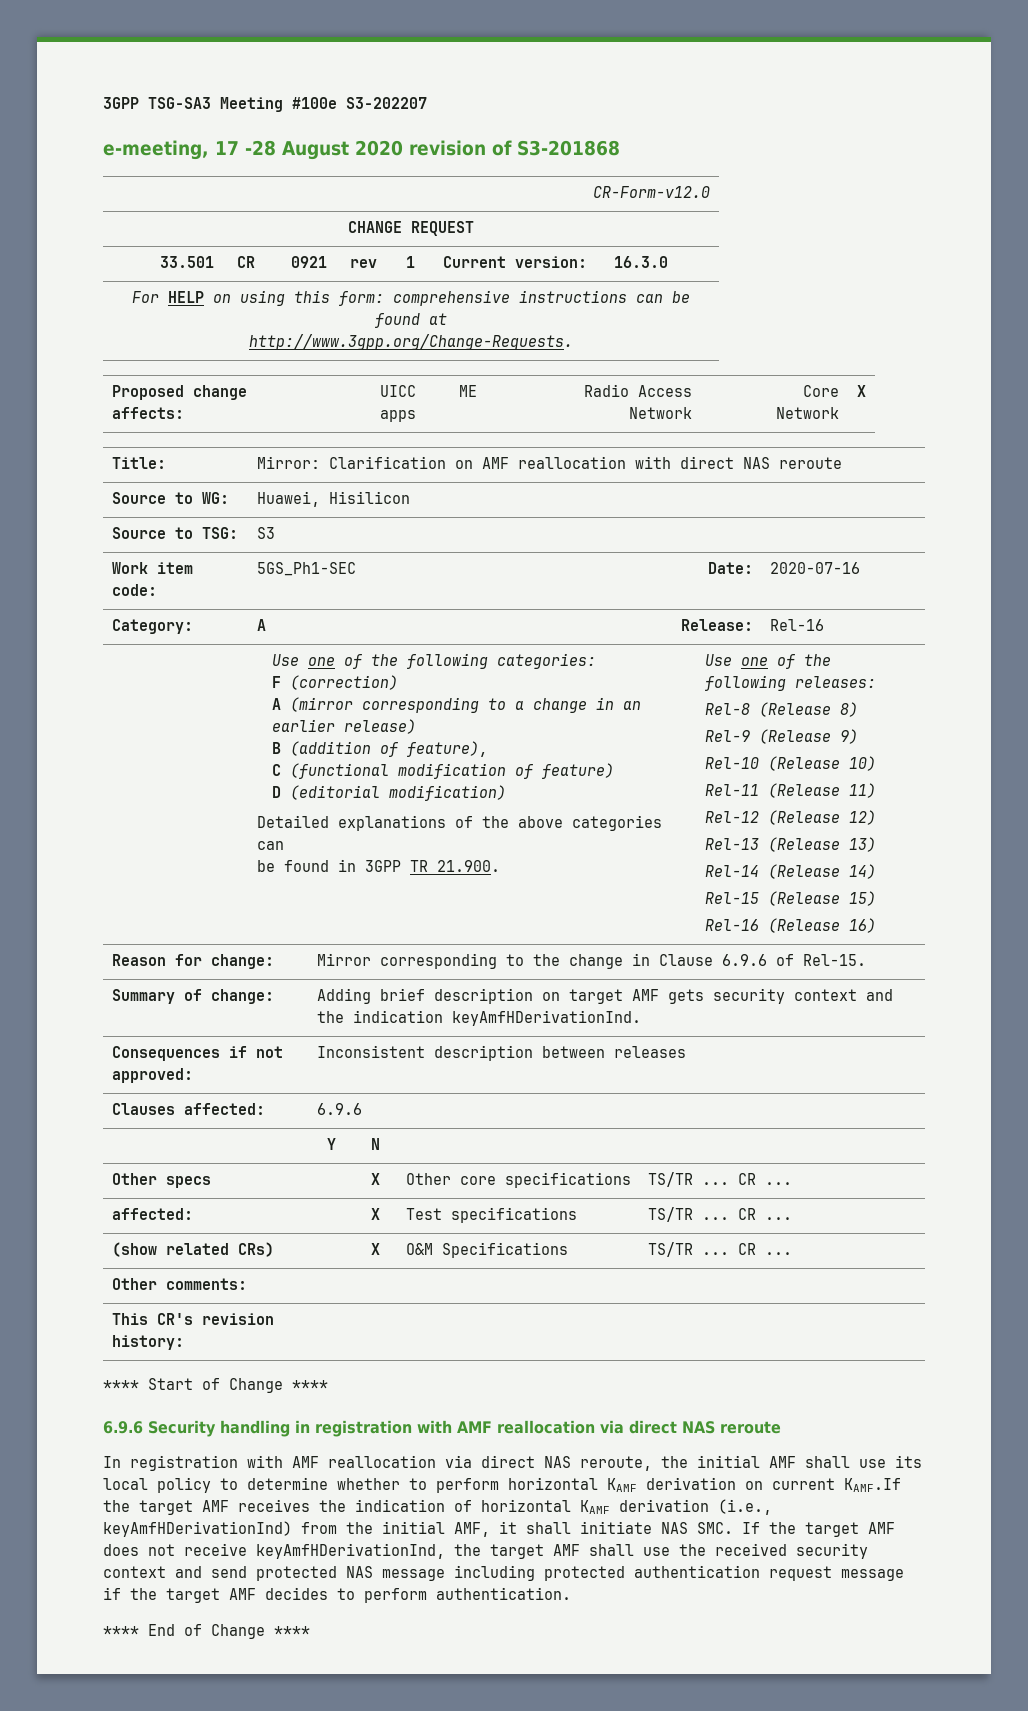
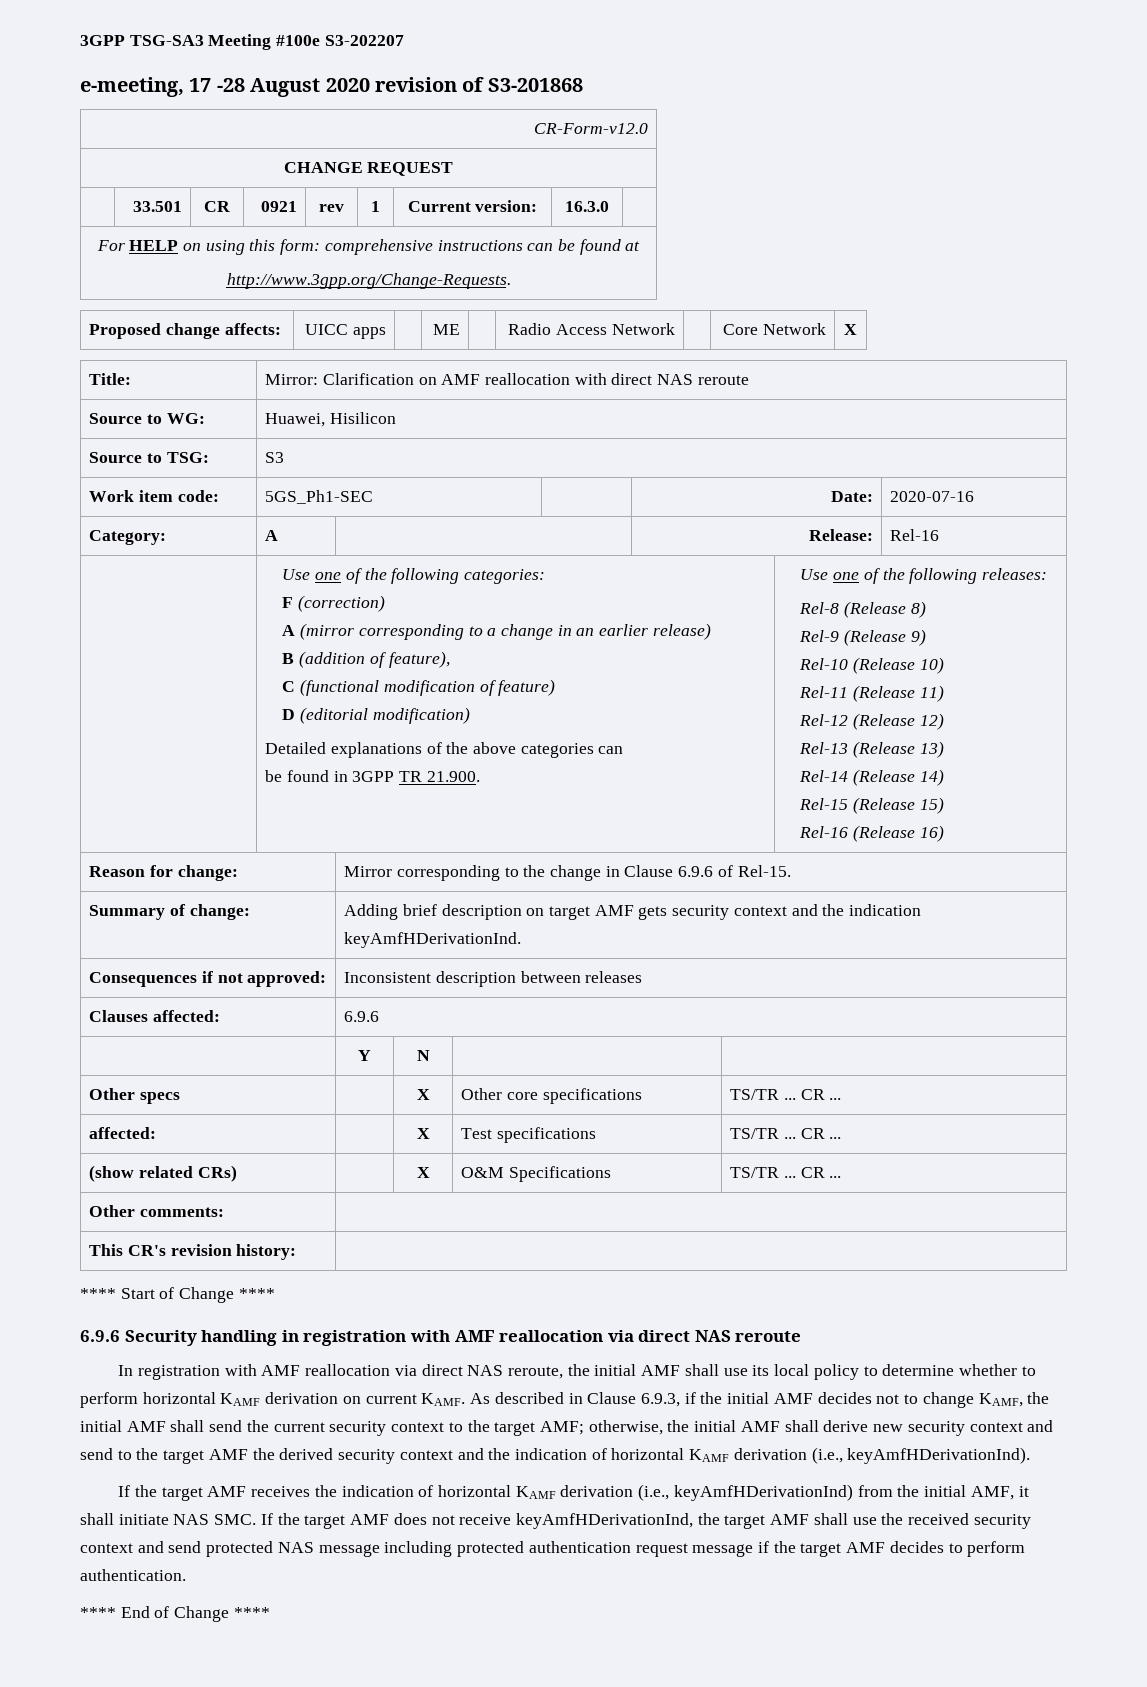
- In registration with AMF reallocation via direct NAS reroute, the initial AMF shall use its local policy to determine whether to perform horizontal KAMF derivation on current KAMF.If the target AMF receives the indication of horizontal KAMF derivation (i.e., keyAmfHDerivationInd) from the initial AMF, it shall initiate NAS SMC. If the target AMF does not receive keyAmfHDerivationInd, the target AMF shall use the received security context and send protected NAS message including protected authentication request message if the target AMF decides to perform authentication.
+ In registration with AMF reallocation via direct NAS reroute, the initial AMF shall use its local policy to determine whether to perform horizontal KAMF derivation on current KAMF. As described in Clause 6.9.3, if the initial AMF decides not to change KAMF, the initial AMF shall send the current security context to the target AMF; otherwise, the initial AMF shall derive new security context and send to the target AMF the derived security context and the indication of horizontal KAMF derivation (i.e., keyAmfHDerivationInd).
+ If the target AMF receives the indication of horizontal KAMF derivation (i.e., keyAmfHDerivationInd) from the initial AMF, it shall initiate NAS SMC. If the target AMF does not receive keyAmfHDerivationInd, the target AMF shall use the received security context and send protected NAS message including protected authentication request message if the target AMF decides to perform authentication.

